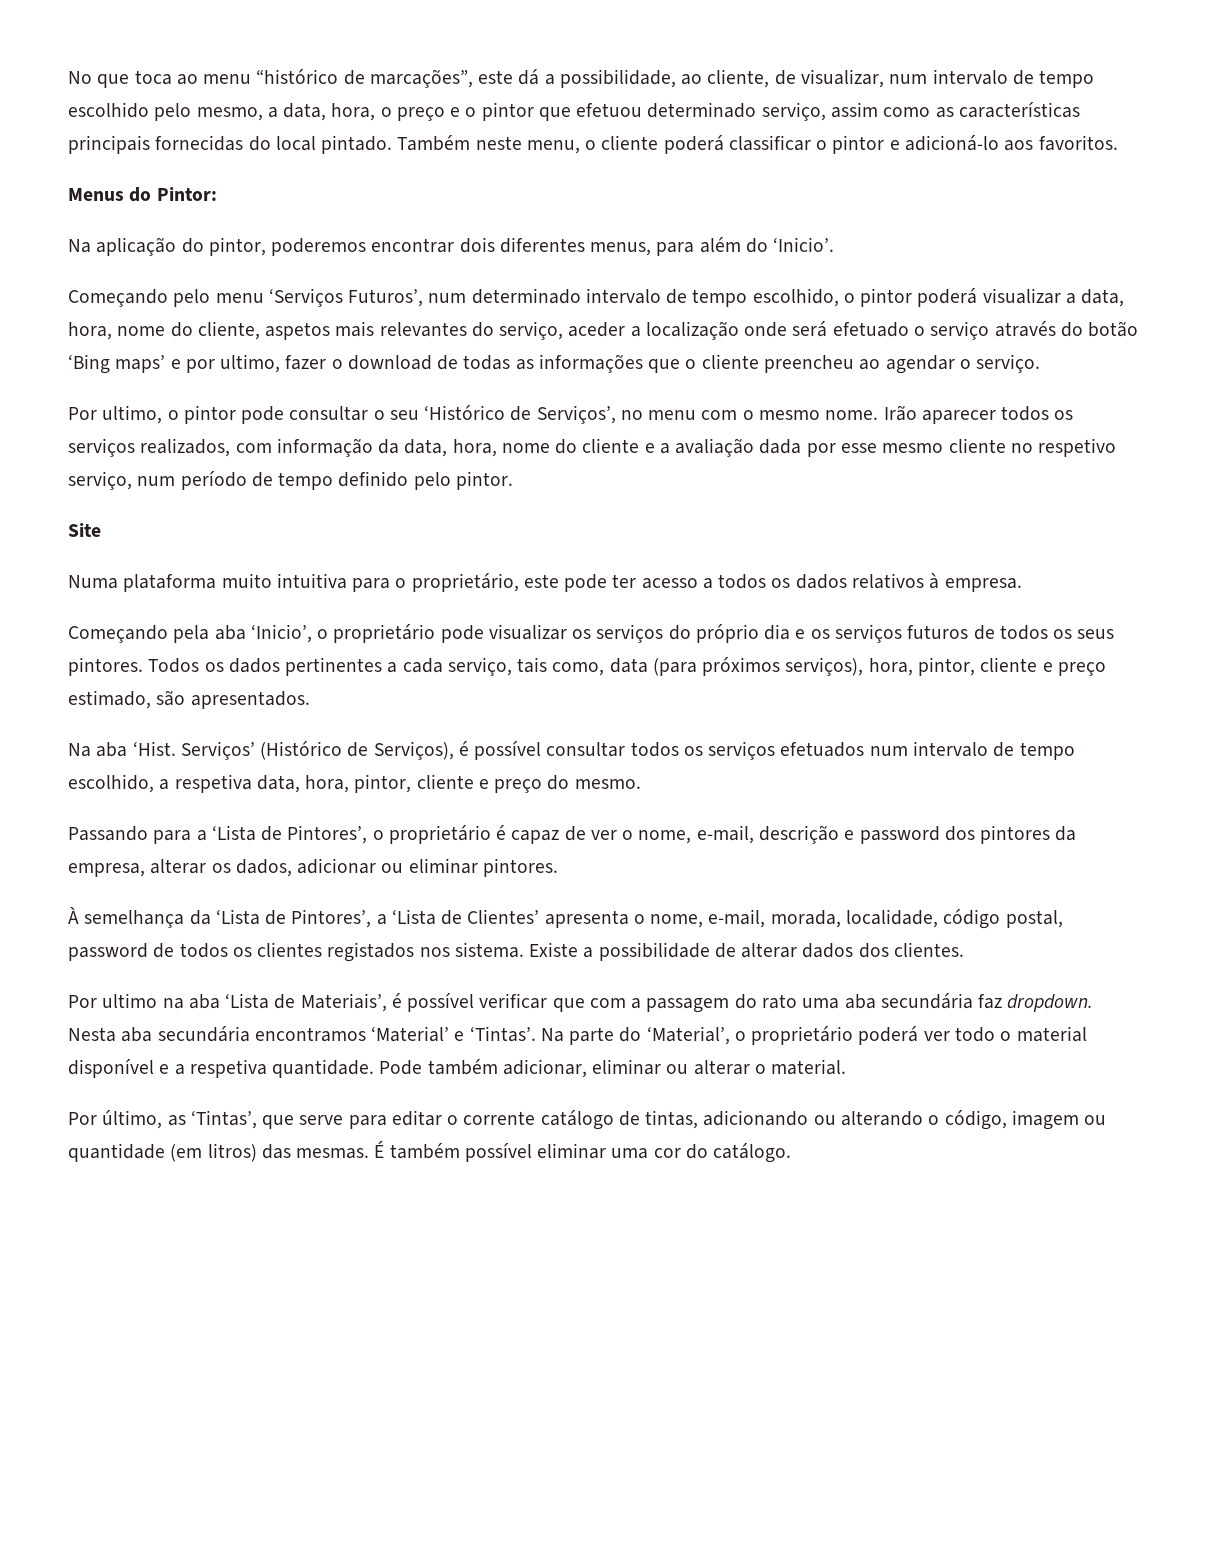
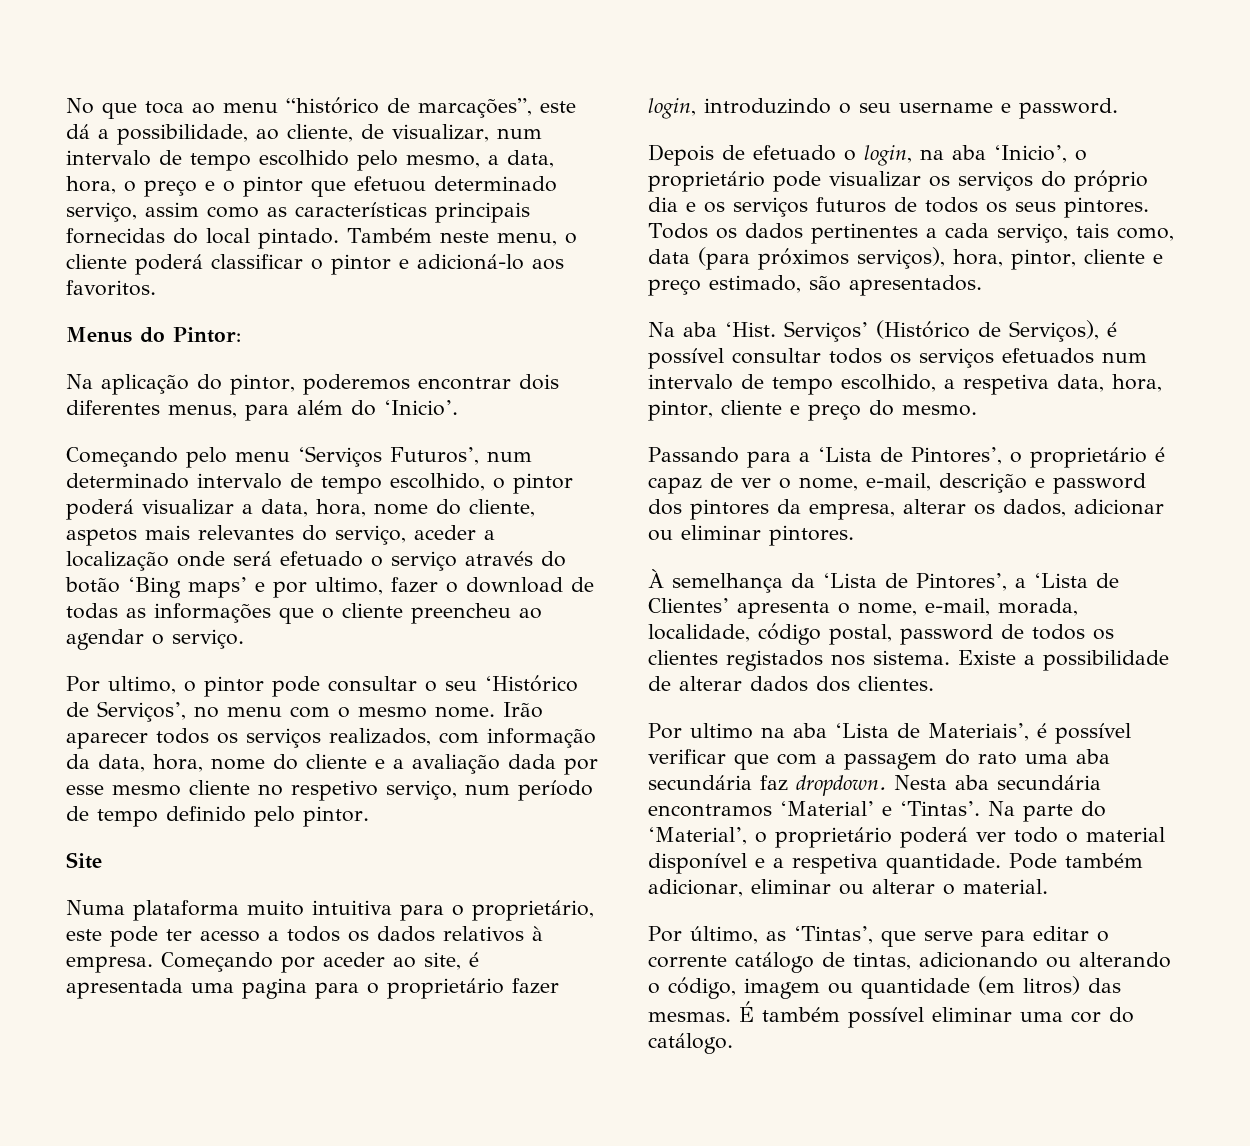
- Numa plataforma muito intuitiva para o proprietário, este pode ter acesso a todos os dados relativos à empresa.
- Começando pela aba ‘Inicio’, o proprietário pode visualizar os serviços do próprio dia e os serviços futuros de todos os seus pintores.
+ Numa plataforma muito intuitiva para o proprietário, este pode ter acesso a todos os dados relativos à empresa. Começando por aceder ao site, é apresentada uma pagina para o proprietário fazer login, introduzindo o seu username e password.
+ Depois de efetuado o login, na aba ‘Inicio’, o proprietário pode visualizar os serviços do próprio dia e os serviços futuros de todos os seus pintores.

